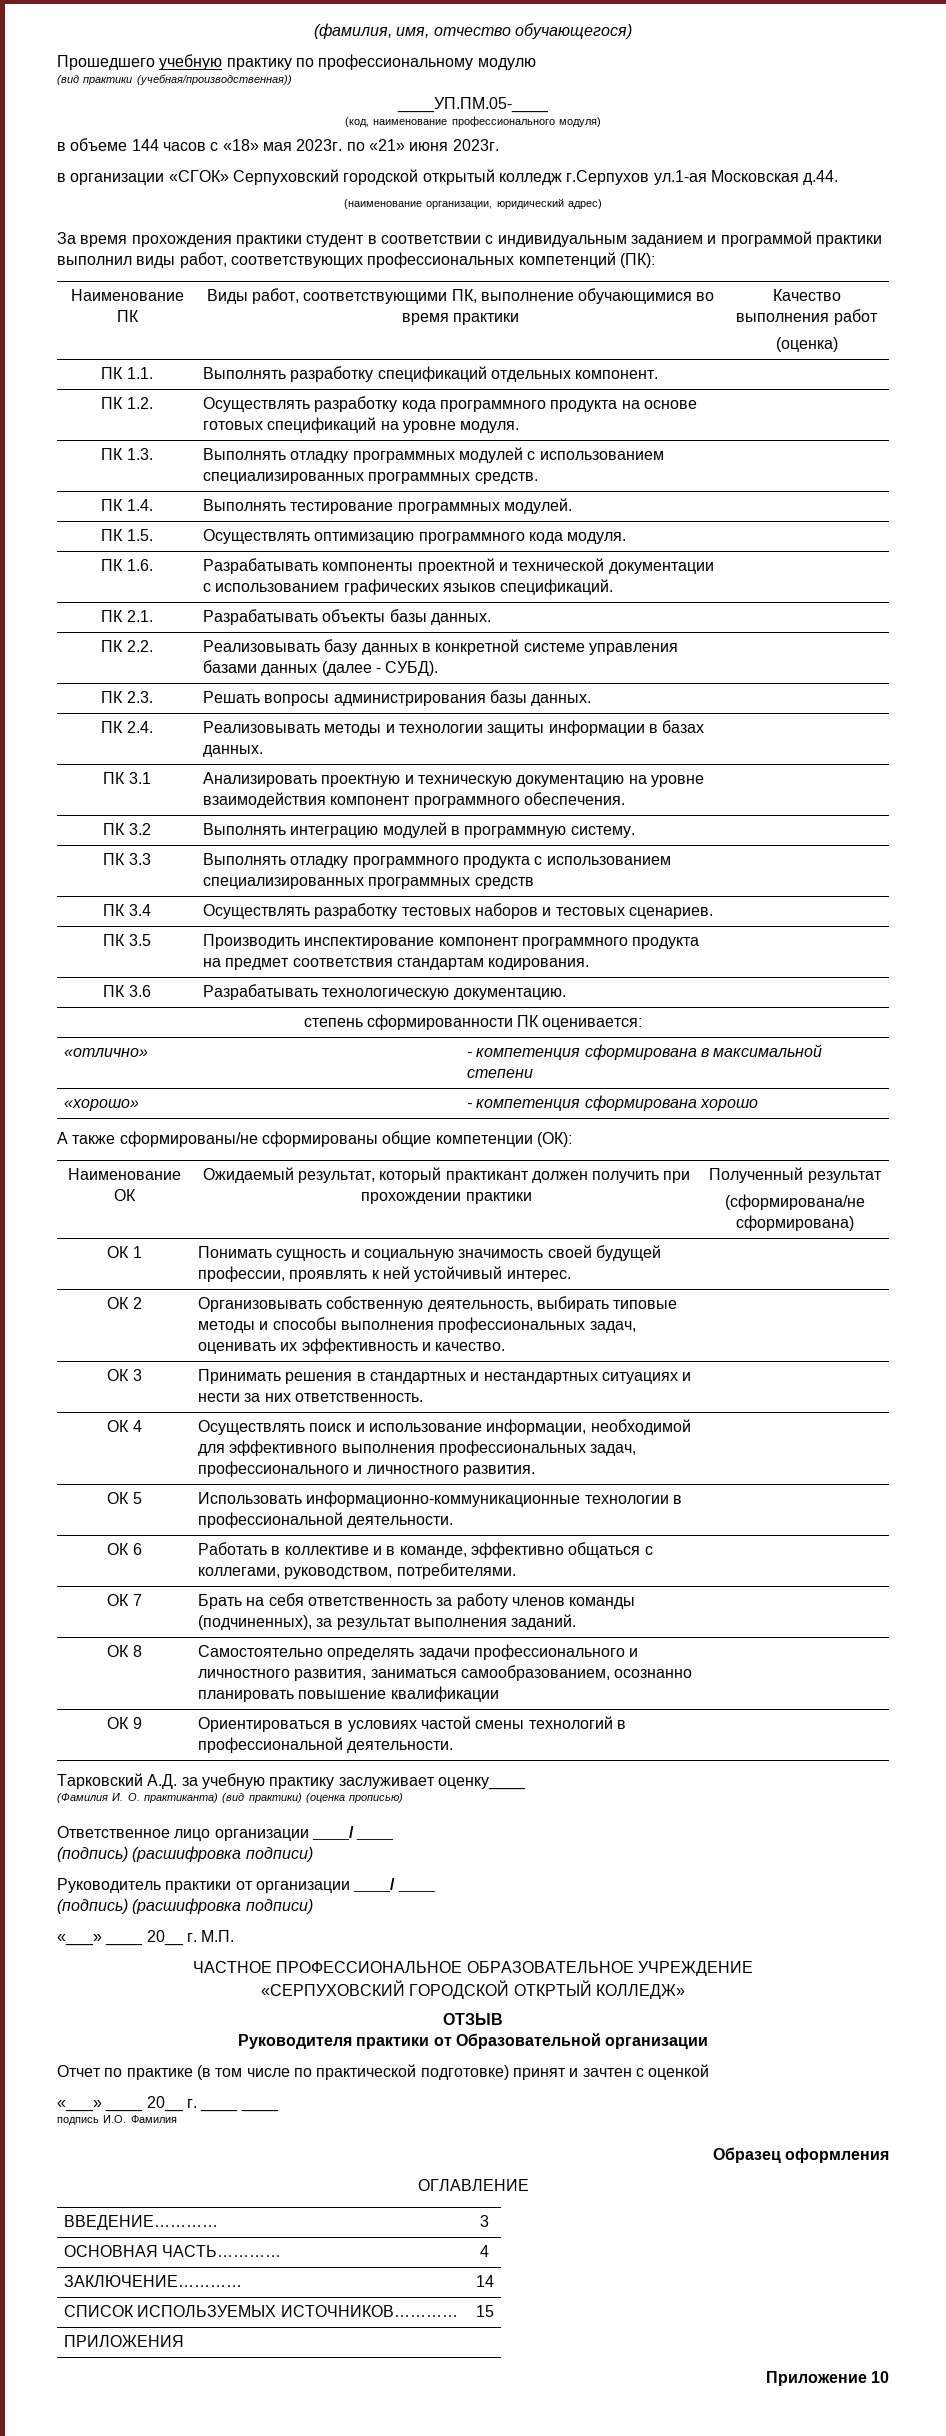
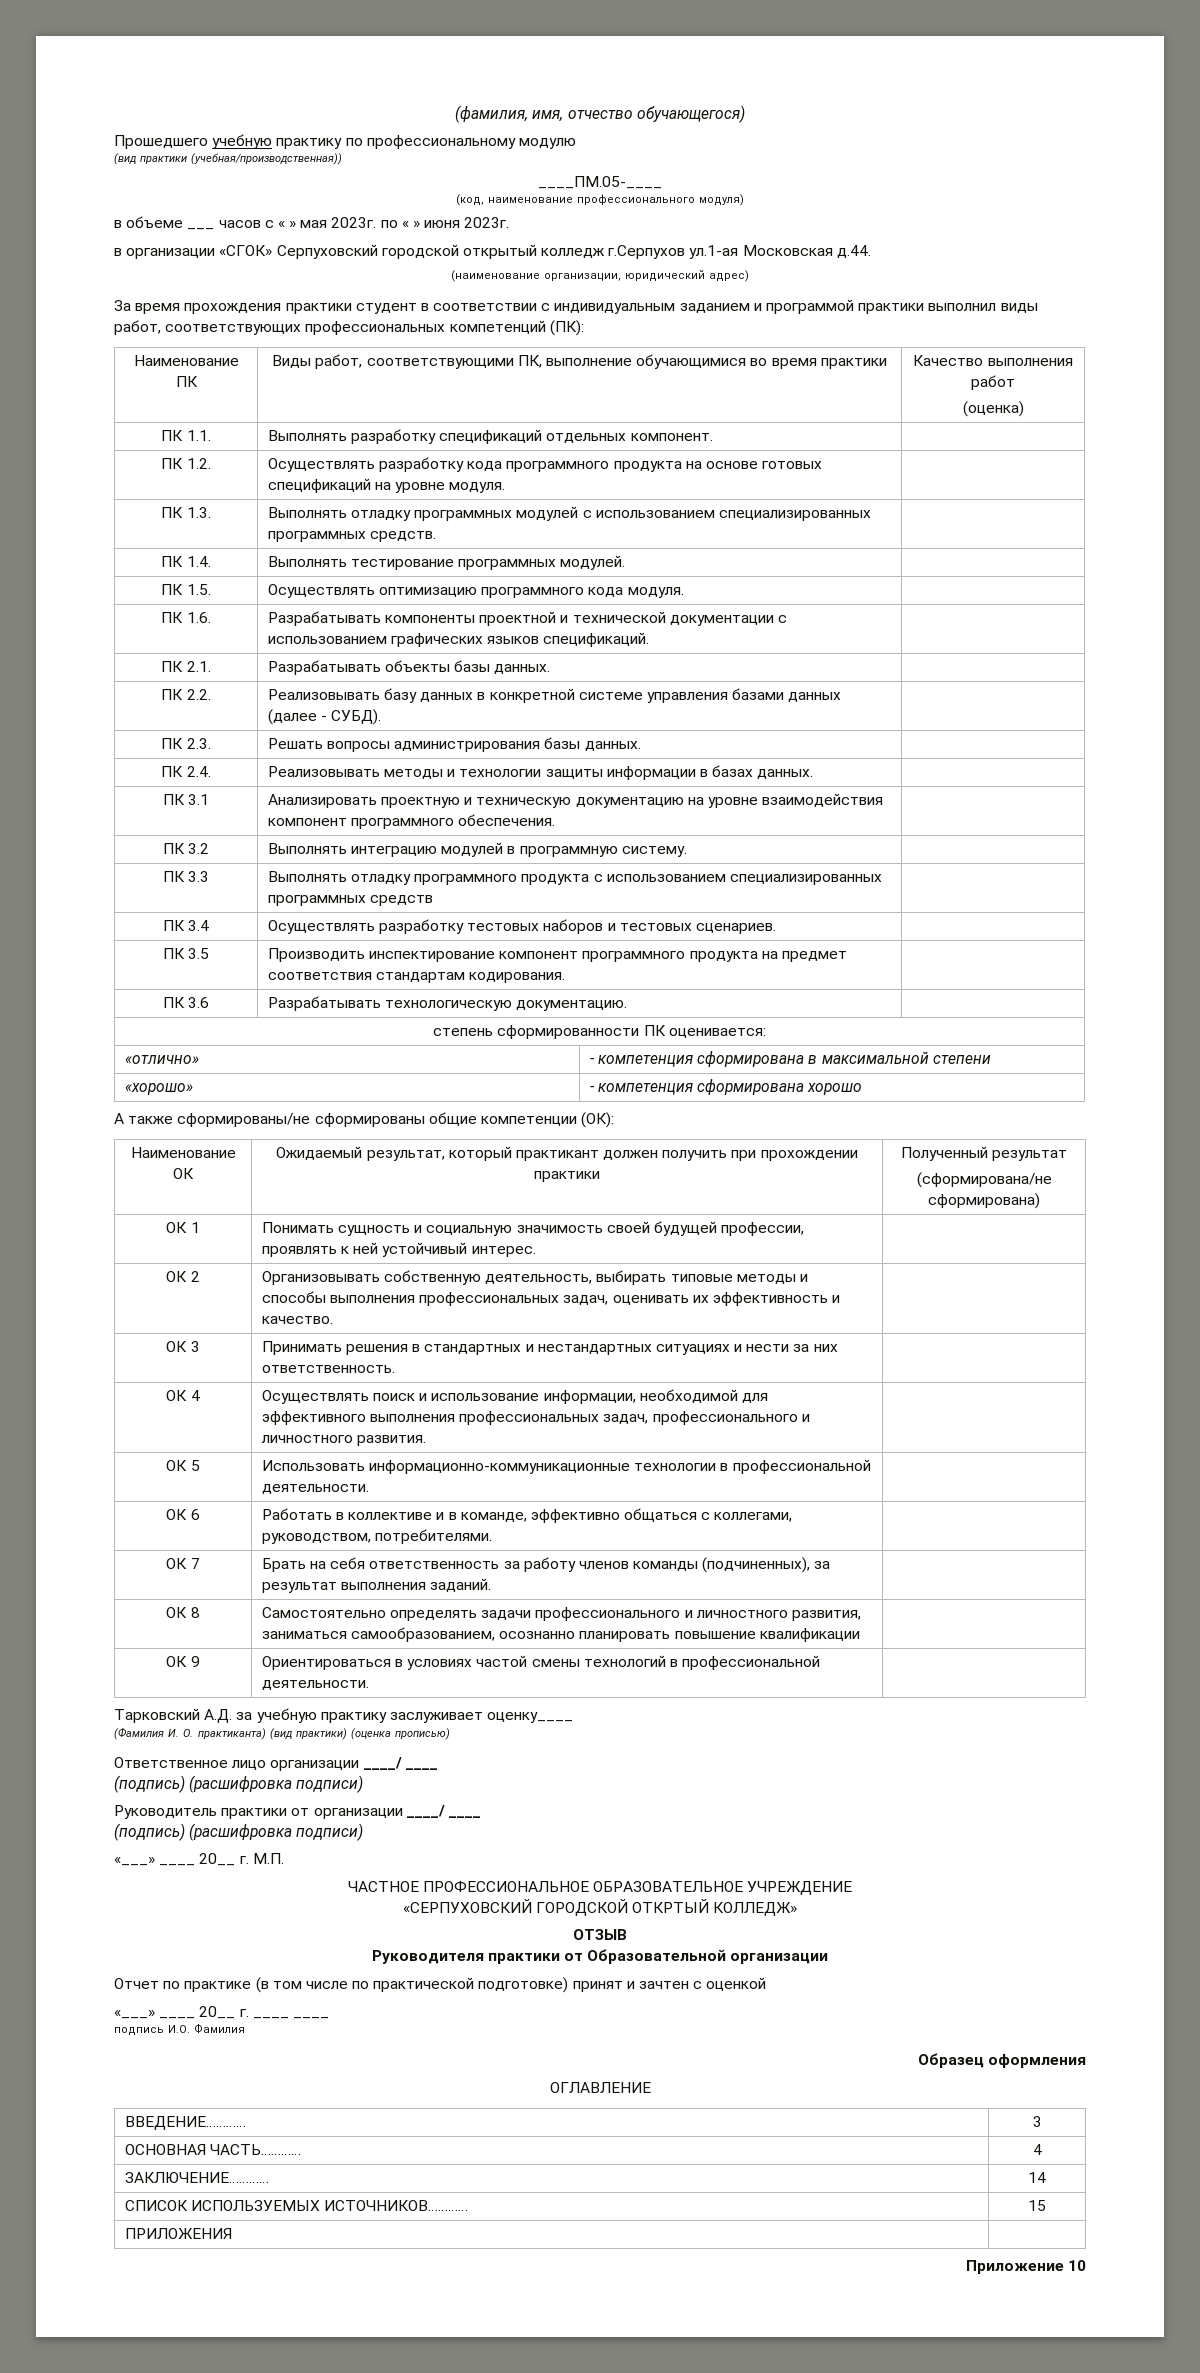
- ____УП.ПМ.05-____
+ ____ПМ.05-____
- в объеме 144 часов с «18» мая 2023г. по «21» июня 2023г.
+ в объеме ___ часов с « » мая 2023г. по « » июня 2023г.

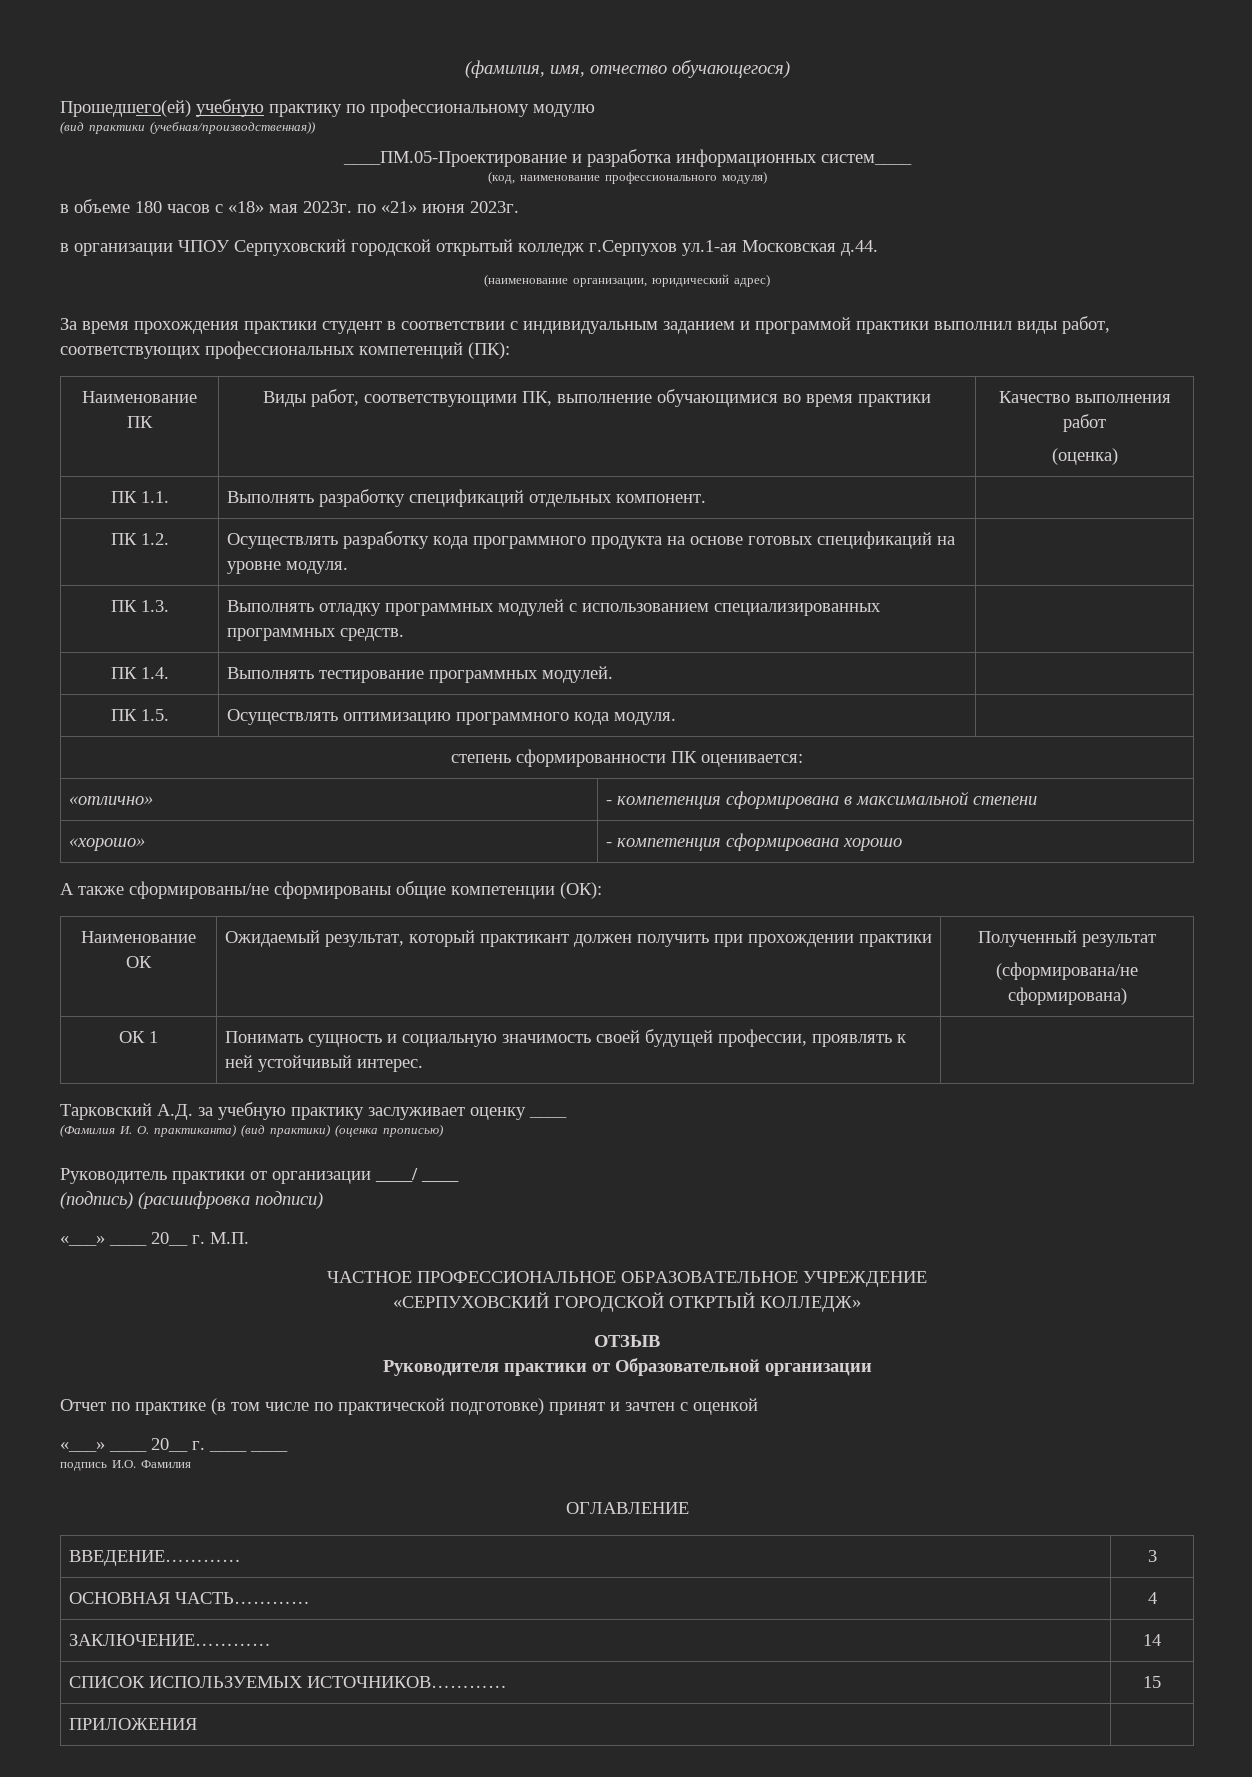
- Прошедшего учебную практику по профессиональному модулю
+ Прошедшего(ей) учебную практику по профессиональному модулю
- ____ПМ.05-____
+ ____ПМ.05-Проектирование и разработка информационных систем____
- в объеме ___ часов с « » мая 2023г. по « » июня 2023г.
+ в объеме 180 часов с «18» мая 2023г. по «21» июня 2023г.
- в организации «СГОК» Серпуховский городской открытый колледж г.Серпухов ул.1-ая Московская д.44.
+ в организации ЧПОУ Серпуховский городской открытый колледж г.Серпухов ул.1-ая Московская д.44.
- ПК 1.6. | Разрабатывать компоненты проектной и технической документации с использованием графических языков спецификаций. |
- ПК 2.1. | Разрабатывать объекты базы данных. |
- ПК 2.2. | Реализовывать базу данных в конкретной системе управления базами данных (далее - СУБД). |
- ПК 2.3. | Решать вопросы администрирования базы данных. |
- ПК 2.4. | Реализовывать методы и технологии защиты информации в базах данных. |
- ПК 3.1 | Анализировать проектную и техническую документацию на уровне взаимодействия компонент программного обеспечения. |
- ПК 3.2 | Выполнять интеграцию модулей в программную систему. |
- ПК 3.3 | Выполнять отладку программного продукта с использованием специализированных программных средств |
- ПК 3.4 | Осуществлять разработку тестовых наборов и тестовых сценариев. |
- ПК 3.5 | Производить инспектирование компонент программного продукта на предмет соответствия стандартам кодирования. |
- ПК 3.6 | Разрабатывать технологическую документацию. |
- ОК 2 | Организовывать собственную деятельность, выбирать типовые методы и способы выполнения профессиональных задач, оценивать их эффективность и качество. |
- ОК 3 | Принимать решения в стандартных и нестандартных ситуациях и нести за них ответственность. |
- ОК 4 | Осуществлять поиск и использование информации, необходимой для эффективного выполнения профессиональных задач, профессионального и личностного развития. |
- ОК 5 | Использовать информационно-коммуникационные технологии в профессиональной деятельности. |
- ОК 6 | Работать в коллективе и в команде, эффективно общаться с коллегами, руководством, потребителями. |
- ОК 7 | Брать на себя ответственность за работу членов команды (подчиненных), за результат выполнения заданий. |
- ОК 8 | Самостоятельно определять задачи профессионального и личностного развития, заниматься самообразованием, осознанно планировать повышение квалификации |
- ОК 9 | Ориентироваться в условиях частой смены технологий в профессиональной деятельности. |
- Тарковский А.Д. за учебную практику заслуживает оценку____
+ Тарковский А.Д. за учебную практику заслуживает оценку ____
- Ответственное лицо организации ____/ ____
- (подпись) (расшифровка подписи)
- Образец оформления
- Приложение 10

